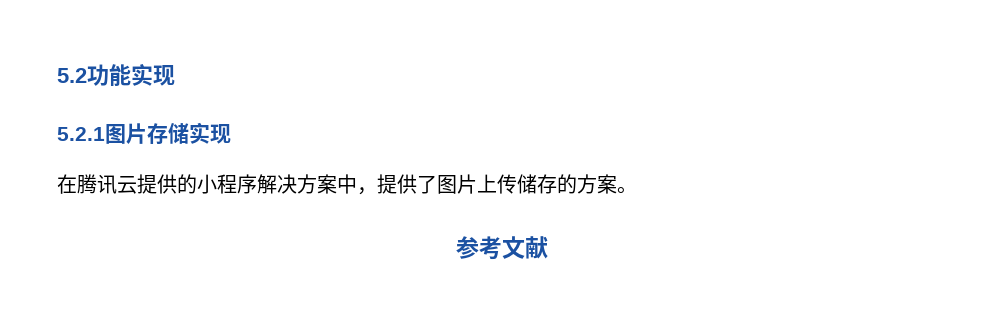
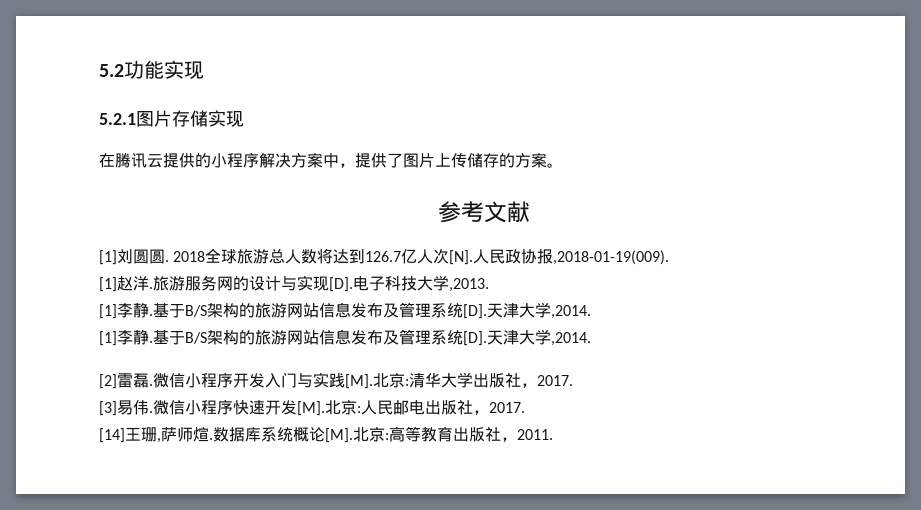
+ [1]刘圆圆. 2018全球旅游总人数将达到126.7亿人次[N].人民政协报,2018-01-19(009).
+ [1]赵洋.旅游服务网的设计与实现[D].电子科技大学,2013.
+ [1]李静.基于B/S架构的旅游网站信息发布及管理系统[D].天津大学,2014.
+ [1]李静.基于B/S架构的旅游网站信息发布及管理系统[D].天津大学,2014.
+ [2]雷磊.微信小程序开发入门与实践[M].北京:清华大学出版社，2017.
+ [3]易伟.微信小程序快速开发[M].北京:人民邮电出版社，2017.
+ [14]王珊,萨师煊.数据库系统概论[M].北京:高等教育出版社，2011.

